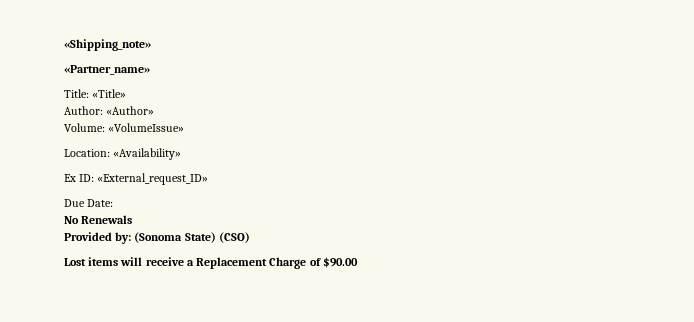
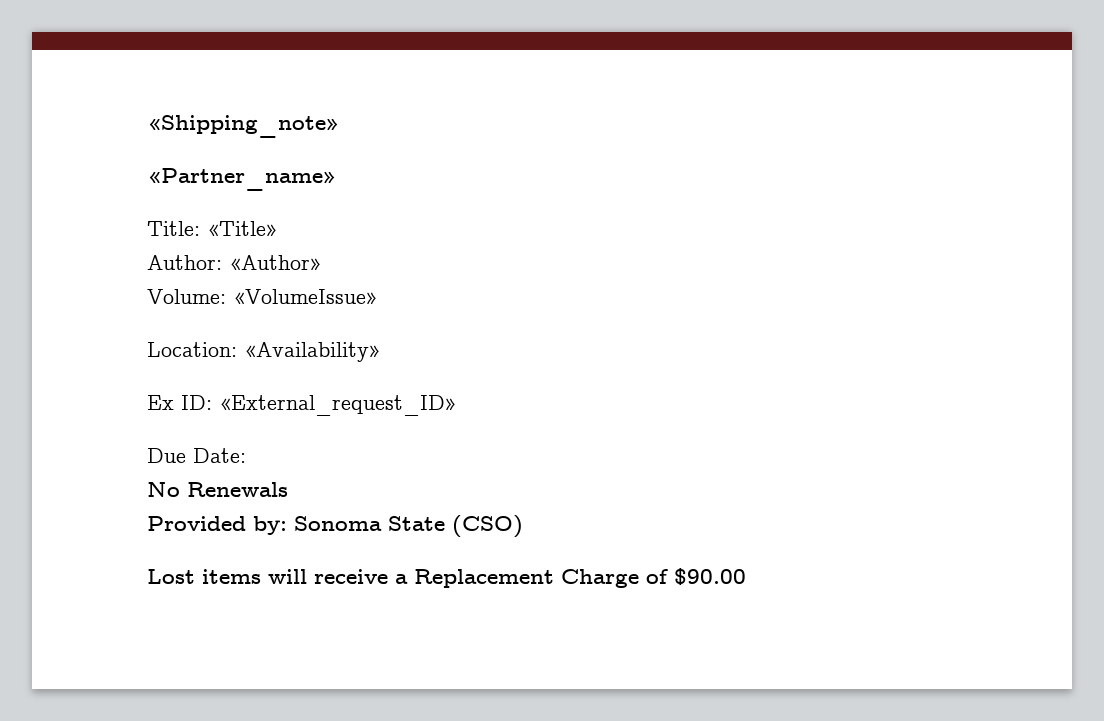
- Provided by: (Sonoma State) (CSO)
+ Provided by: Sonoma State (CSO)

